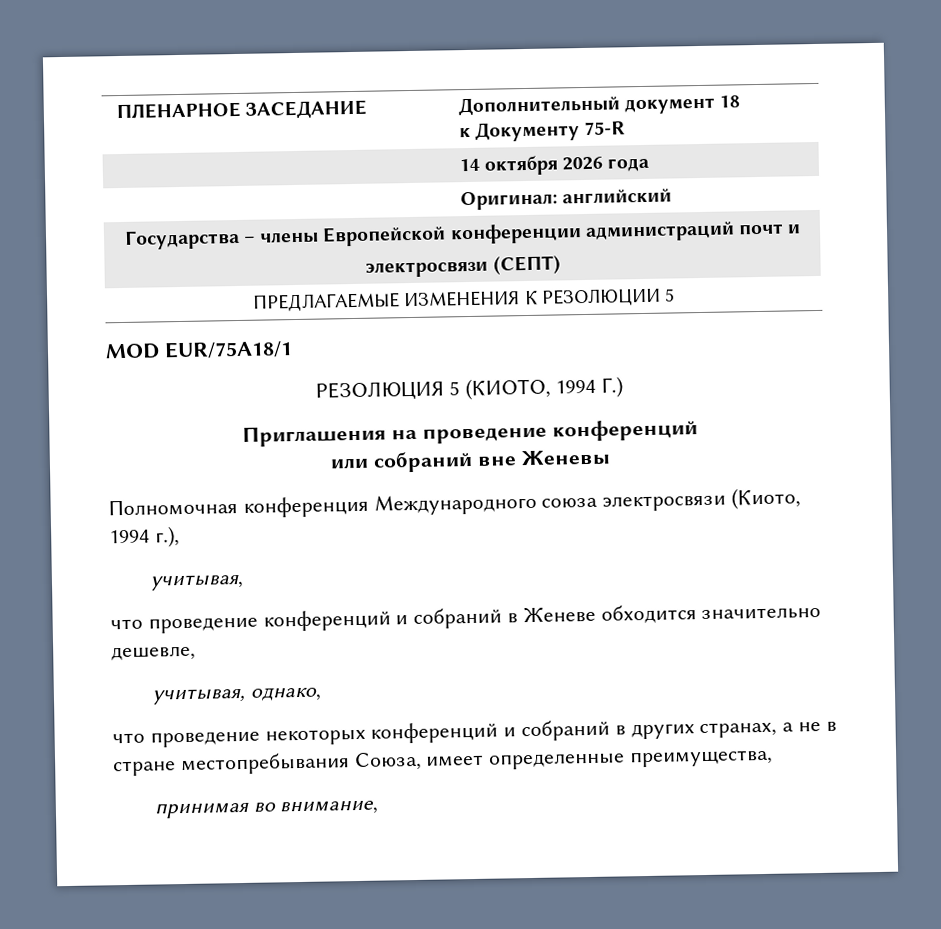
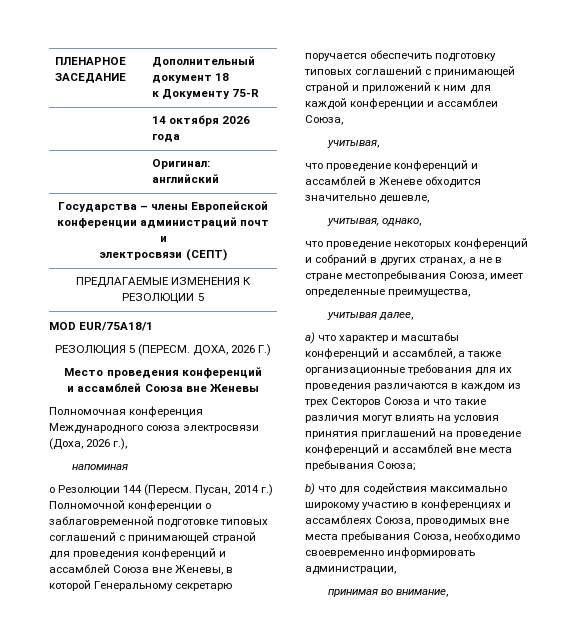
- РЕЗОЛЮЦИЯ 5 (КИОТО, 1994 Г.)
- Приглашения на проведение конференций
- или собраний вне Женевы
+ РЕЗОЛЮЦИЯ 5 (ПЕРЕСМ. ДОХА, 2026 Г.)
+ Место проведения конференций
+ и ассамблей Союза вне Женевы
- Полномочная конференция Международного союза электросвязи (Киото, 1994 г.),
+ Полномочная конференция Международного союза электросвязи (Доха, 2026 г.),
+ напоминая
+ о Резолюции 144 (Пересм. Пусан, 2014 г.) Полномочной конференции о заблаговременной подготовке типовых соглашений с принимающей страной для проведения конференций и ассамблей Союза вне Женевы, в которой Генеральному секретарю поручается обеспечить подготовку типовых соглашений с принимающей страной и приложений к ним для каждой конференции и ассамблеи Союза,
- что проведение конференций и собраний в Женеве обходится значительно дешевле,
+ что проведение конференций и ассамблей в Женеве обходится значительно дешевле,
+ учитывая далее,
+ a) что характер и масштабы конференций и ассамблей, а также организационные требования для их проведения различаются в каждом из трех Секторов Союза и что такие различия могут влиять на условия принятия приглашений на проведение конференций и ассамблей вне места пребывания Союза;
+ b) что для содействия максимально широкому участию в конференциях и ассамблеях Союза, проводимых вне места пребывания Союза, необходимо своевременно информировать администрации,

